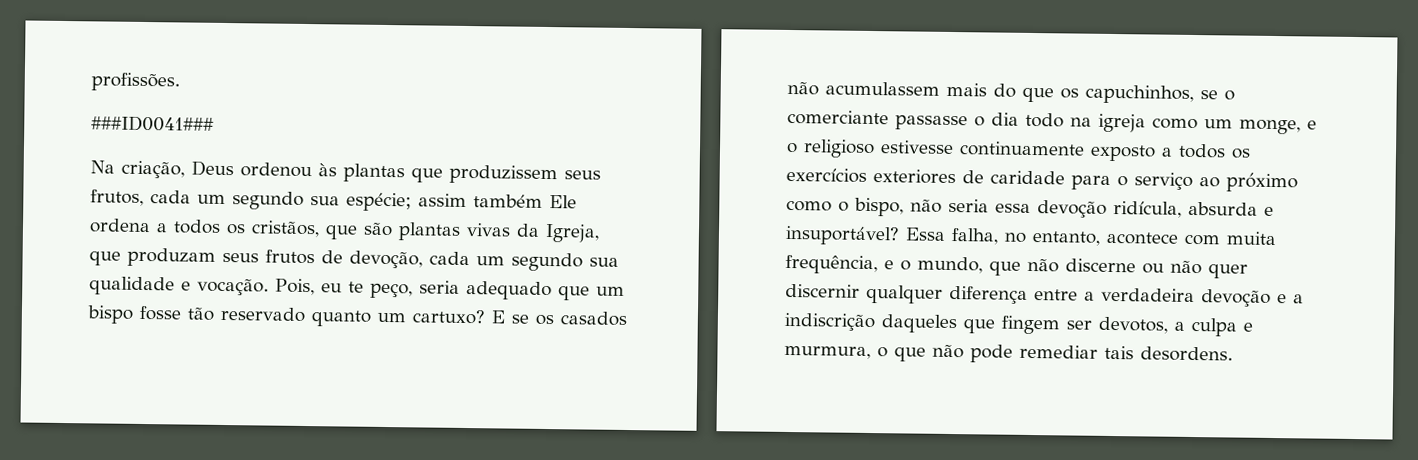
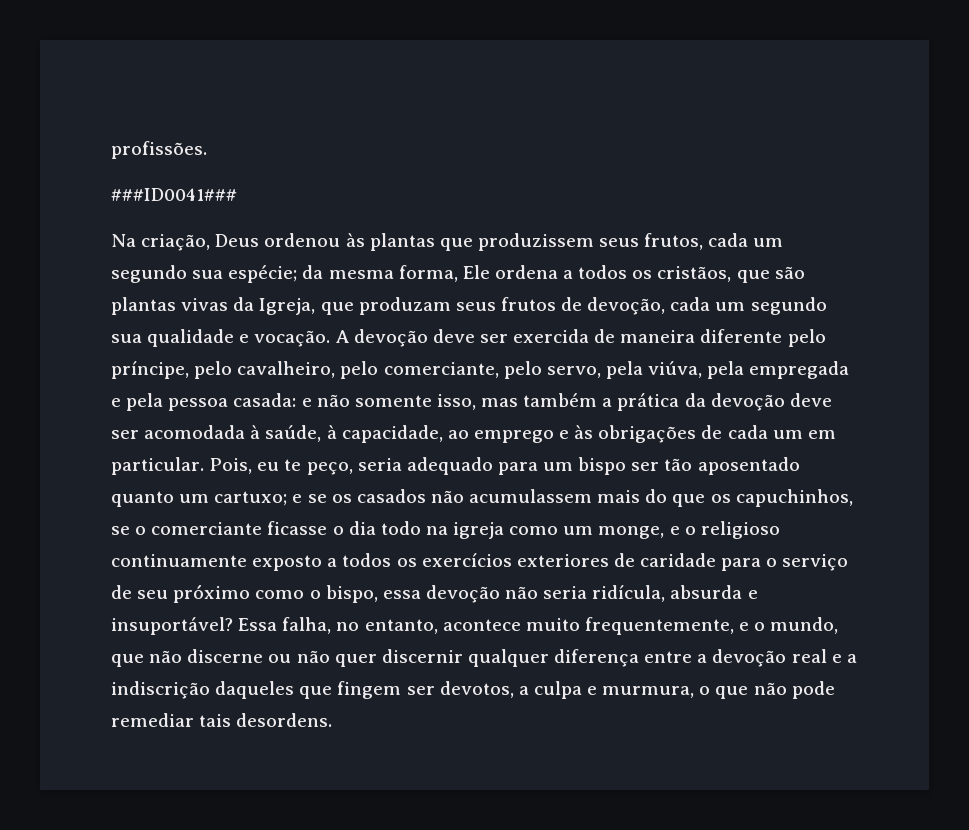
- Na criação, Deus ordenou às plantas que produzissem seus frutos, cada um segundo sua espécie; assim também Ele ordena a todos os cristãos, que são plantas vivas da Igreja, que produzam seus frutos de devoção, cada um segundo sua qualidade e vocação.
+ Na criação, Deus ordenou às plantas que produzissem seus frutos, cada um segundo sua espécie; da mesma forma, Ele ordena a todos os cristãos, que são plantas vivas da Igreja, que produzam seus frutos de devoção, cada um segundo sua qualidade e vocação.
+ A devoção deve ser exercida de maneira diferente pelo príncipe, pelo cavalheiro, pelo comerciante, pelo servo, pela viúva, pela empregada e pela pessoa casada: e não somente isso, mas também a prática da devoção deve ser acomodada à saúde, à capacidade, ao emprego e às obrigações de cada um em particular.
- Pois, eu te peço, seria adequado que um bispo fosse tão reservado quanto um cartuxo? E se os casados não acumulassem mais do que os capuchinhos, se o comerciante passasse o dia todo na igreja como um monge, e o religioso estivesse continuamente exposto a todos os exercícios exteriores de caridade para o serviço ao próximo como o bispo, não seria essa devoção ridícula, absurda e insuportável?
+ Pois, eu te peço, seria adequado para um bispo ser tão aposentado quanto um cartuxo; e se os casados não acumulassem mais do que os capuchinhos, se o comerciante ficasse o dia todo na igreja como um monge, e o religioso continuamente exposto a todos os exercícios exteriores de caridade para o serviço de seu próximo como o bispo, essa devoção não seria ridícula, absurda e insuportável?
- Essa falha, no entanto, acontece com muita frequência, e o mundo, que não discerne ou não quer discernir qualquer diferença entre a verdadeira devoção e a indiscrição daqueles que fingem ser devotos, a culpa e murmura, o que não pode remediar tais desordens.
+ Essa falha, no entanto, acontece muito frequentemente, e o mundo, que não discerne ou não quer discernir qualquer diferença entre a devoção real e a indiscrição daqueles que fingem ser devotos, a culpa e murmura, o que não pode remediar tais desordens.

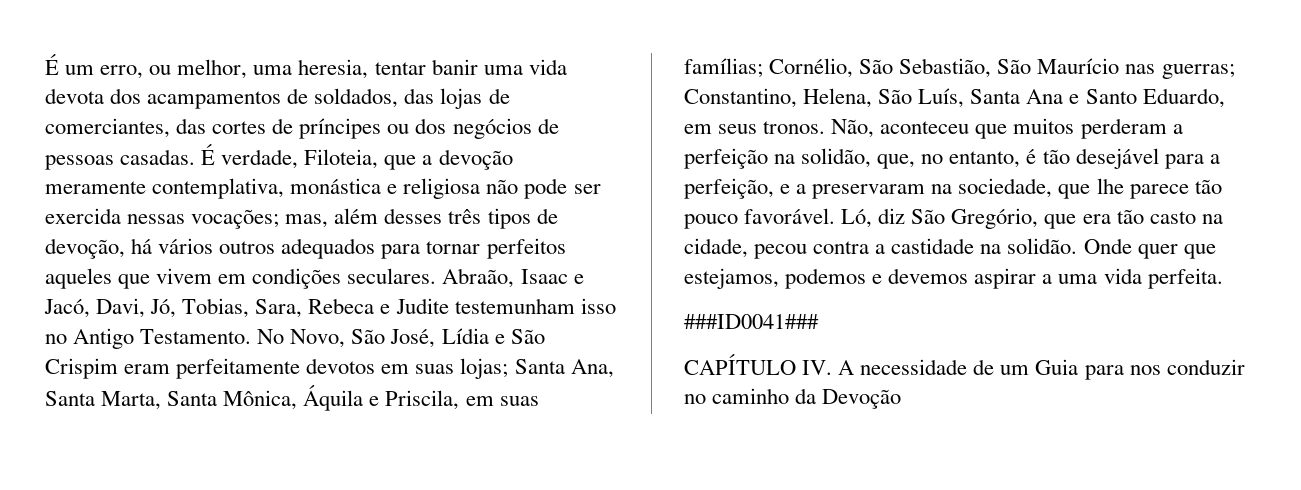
- profissões.
+ É um erro, ou melhor, uma heresia, tentar banir uma vida devota dos acampamentos de soldados, das lojas de comerciantes, das cortes de príncipes ou dos negócios de pessoas casadas. É verdade, Filoteia, que a devoção meramente contemplativa, monástica e religiosa não pode ser exercida nessas vocações; mas, além desses três tipos de devoção, há vários outros adequados para tornar perfeitos aqueles que vivem em condições seculares. Abraão, Isaac e Jacó, Davi, Jó, Tobias, Sara, Rebeca e Judite testemunham isso no Antigo Testamento. No Novo, São José, Lídia e São Crispim eram perfeitamente devotos em suas lojas; Santa Ana, Santa Marta, Santa Mônica, Áquila e Priscila, em suas famílias; Cornélio, São Sebastião, São Maurício nas guerras; Constantino, Helena, São Luís, Santa Ana e Santo Eduardo, em seus tronos. Não, aconteceu que muitos perderam a perfeição na solidão, que, no entanto, é tão desejável para a perfeição, e a preservaram na sociedade, que lhe parece tão pouco favorável. Ló, diz São Gregório, que era tão casto na cidade, pecou contra a castidade na solidão. Onde quer que estejamos, podemos e devemos aspirar a uma vida perfeita.
  ###ID0041###
- Na criação, Deus ordenou às plantas que produzissem seus frutos, cada um segundo sua espécie; da mesma forma, Ele ordena a todos os cristãos, que são plantas vivas da Igreja, que produzam seus frutos de devoção, cada um segundo sua qualidade e vocação. A devoção deve ser exercida de maneira diferente pelo príncipe, pelo cavalheiro, pelo comerciante, pelo servo, pela viúva, pela empregada e pela pessoa casada: e não somente isso, mas também a prática da devoção deve ser acomodada à saúde, à capacidade, ao emprego e às obrigações de cada um em particular. Pois, eu te peço, seria adequado para um bispo ser tão aposentado quanto um cartuxo; e se os casados não acumulassem mais do que os capuchinhos, se o comerciante ficasse o dia todo na igreja como um monge, e o religioso continuamente exposto a todos os exercícios exteriores de caridade para o serviço de seu próximo como o bispo, essa devoção não seria ridícula, absurda e insuportável? Essa falha, no entanto, acontece muito frequentemente, e o mundo, que não discerne ou não quer discernir qualquer diferença entre a devoção real e a indiscrição daqueles que fingem ser devotos, a culpa e murmura, o que não pode remediar tais desordens.
+ CAPÍTULO IV. A necessidade de um Guia para nos conduzir no caminho da Devoção

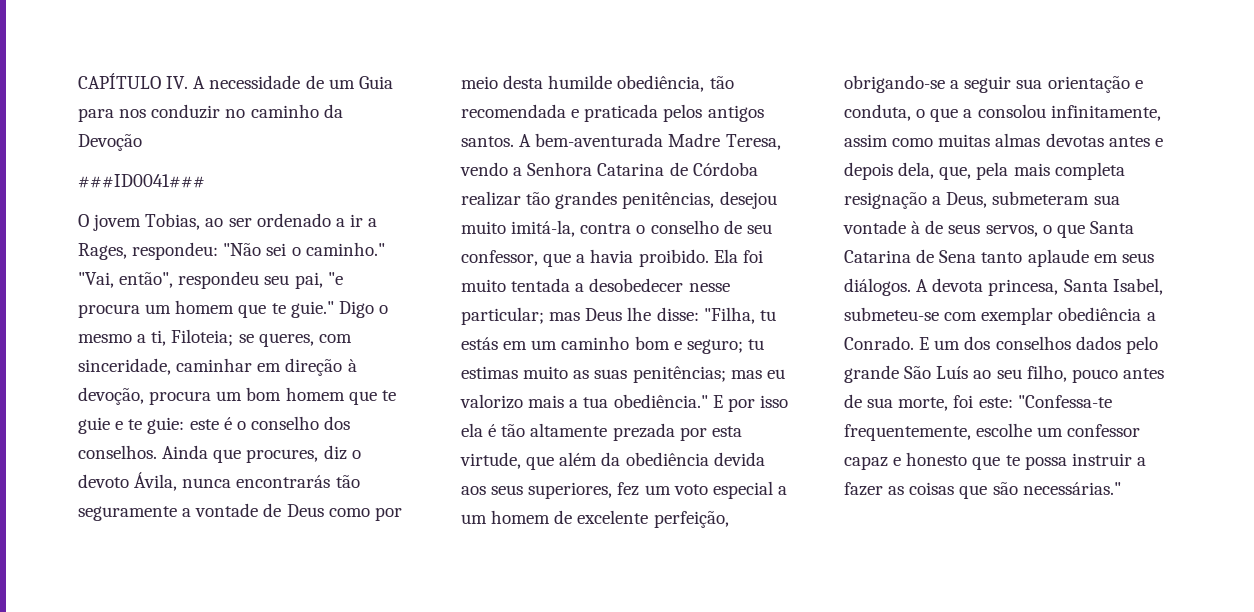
- É um erro, ou melhor, uma heresia, tentar banir uma vida devota dos acampamentos de soldados, das lojas de comerciantes, das cortes de príncipes ou dos negócios de pessoas casadas. É verdade, Filoteia, que a devoção meramente contemplativa, monástica e religiosa não pode ser exercida nessas vocações; mas, além desses três tipos de devoção, há vários outros adequados para tornar perfeitos aqueles que vivem em condições seculares. Abraão, Isaac e Jacó, Davi, Jó, Tobias, Sara, Rebeca e Judite testemunham isso no Antigo Testamento. No Novo, São José, Lídia e São Crispim eram perfeitamente devotos em suas lojas; Santa Ana, Santa Marta, Santa Mônica, Áquila e Priscila, em suas famílias; Cornélio, São Sebastião, São Maurício nas guerras; Constantino, Helena, São Luís, Santa Ana e Santo Eduardo, em seus tronos. Não, aconteceu que muitos perderam a perfeição na solidão, que, no entanto, é tão desejável para a perfeição, e a preservaram na sociedade, que lhe parece tão pouco favorável. Ló, diz São Gregório, que era tão casto na cidade, pecou contra a castidade na solidão. Onde quer que estejamos, podemos e devemos aspirar a uma vida perfeita.
- ###ID0041###
+ ###ID0041###
+ O jovem Tobias, ao ser ordenado a ir a Rages, respondeu: "Não sei o caminho." "Vai, então", respondeu seu pai, "e procura um homem que te guie." Digo o mesmo a ti, Filoteia; se queres, com sinceridade, caminhar em direção à devoção, procura um bom homem que te guie e te guie: este é o conselho dos conselhos. Ainda que procures, diz o devoto Ávila, nunca encontrarás tão seguramente a vontade de Deus como por meio desta humilde obediência, tão recomendada e praticada pelos antigos santos. A bem-aventurada Madre Teresa, vendo a Senhora Catarina de Córdoba realizar tão grandes penitências, desejou muito imitá-la, contra o conselho de seu confessor, que a havia proibido. Ela foi muito tentada a desobedecer nesse particular; mas Deus lhe disse: "Filha, tu estás em um caminho bom e seguro; tu estimas muito as suas penitências; mas eu valorizo mais a tua obediência." E por isso ela é tão altamente prezada por esta virtude, que além da obediência devida aos seus superiores, fez um voto especial a um homem de excelente perfeição, obrigando-se a seguir sua orientação e conduta, o que a consolou infinitamente, assim como muitas almas devotas antes e depois dela, que, pela mais completa resignação a Deus, submeteram sua vontade à de seus servos, o que Santa Catarina de Sena tanto aplaude em seus diálogos. A devota princesa, Santa Isabel, submeteu-se com exemplar obediência a Conrado. E um dos conselhos dados pelo grande São Luís ao seu filho, pouco antes de sua morte, foi este: "Confessa-te frequentemente, escolhe um confessor capaz e honesto que te possa instruir a fazer as coisas que são necessárias."

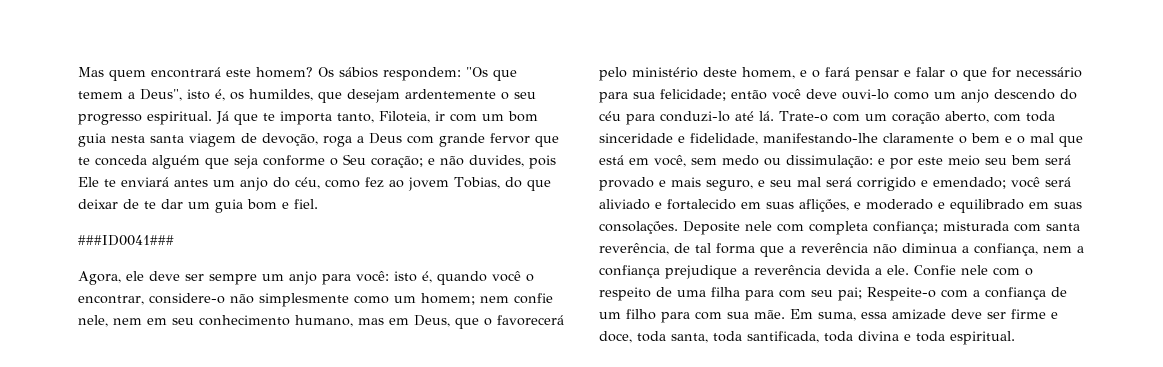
- CAPÍTULO IV. A necessidade de um Guia para nos conduzir no caminho da Devoção
+ Mas quem encontrará este homem? Os sábios respondem: "Os que temem a Deus", isto é, os humildes, que desejam ardentemente o seu progresso espiritual. Já que te importa tanto, Filoteia, ir com um bom guia nesta santa viagem de devoção, roga a Deus com grande fervor que te conceda alguém que seja conforme o Seu coração; e não duvides, pois Ele te enviará antes um anjo do céu, como fez ao jovem Tobias, do que deixar de te dar um guia bom e fiel.
  ###ID0041###
- O jovem Tobias, ao ser ordenado a ir a Rages, respondeu: "Não sei o caminho." "Vai, então", respondeu seu pai, "e procura um homem que te guie." Digo o mesmo a ti, Filoteia; se queres, com sinceridade, caminhar em direção à devoção, procura um bom homem que te guie e te guie: este é o conselho dos conselhos. Ainda que procures, diz o devoto Ávila, nunca encontrarás tão seguramente a vontade de Deus como por meio desta humilde obediência, tão recomendada e praticada pelos antigos santos. A bem-aventurada Madre Teresa, vendo a Senhora Catarina de Córdoba realizar tão grandes penitências, desejou muito imitá-la, contra o conselho de seu confessor, que a havia proibido. Ela foi muito tentada a desobedecer nesse particular; mas Deus lhe disse: "Filha, tu estás em um caminho bom e seguro; tu estimas muito as suas penitências; mas eu valorizo mais a tua obediência." E por isso ela é tão altamente prezada por esta virtude, que além da obediência devida aos seus superiores, fez um voto especial a um homem de excelente perfeição, obrigando-se a seguir sua orientação e conduta, o que a consolou infinitamente, assim como muitas almas devotas antes e depois dela, que, pela mais completa resignação a Deus, submeteram sua vontade à de seus servos, o que Santa Catarina de Sena tanto aplaude em seus diálogos. A devota princesa, Santa Isabel, submeteu-se com exemplar obediência a Conrado. E um dos conselhos dados pelo grande São Luís ao seu filho, pouco antes de sua morte, foi este: "Confessa-te frequentemente, escolhe um confessor capaz e honesto que te possa instruir a fazer as coisas que são necessárias."
+ Agora, ele deve ser sempre um anjo para você: isto é, quando você o encontrar, considere-o não simplesmente como um homem; nem confie nele, nem em seu conhecimento humano, mas em Deus, que o favorecerá pelo ministério deste homem, e o fará pensar e falar o que for necessário para sua felicidade; então você deve ouvi-lo como um anjo descendo do céu para conduzi-lo até lá. Trate-o com um coração aberto, com toda sinceridade e fidelidade, manifestando-lhe claramente o bem e o mal que está em você, sem medo ou dissimulação: e por este meio seu bem será provado e mais seguro, e seu mal será corrigido e emendado; você será aliviado e fortalecido em suas aflições, e moderado e equilibrado em suas consolações. Deposite nele com completa confiança; misturada com santa reverência, de tal forma que a reverência não diminua a confiança, nem a confiança prejudique a reverência devida a ele. Confie nele com o respeito de uma filha para com seu pai; Respeite-o com a confiança de um filho para com sua mãe. Em suma, essa amizade deve ser firme e doce, toda santa, toda santificada, toda divina e toda espiritual.

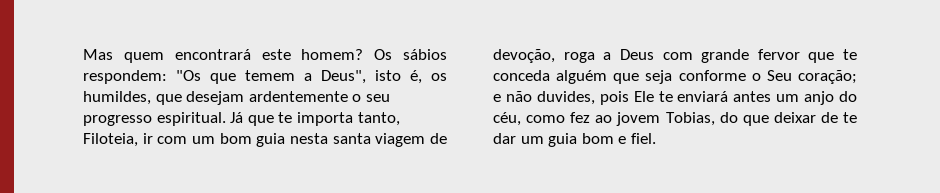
- ###ID0041###
- Agora, ele deve ser sempre um anjo para você: isto é, quando você o encontrar, considere-o não simplesmente como um homem; nem confie nele, nem em seu conhecimento humano, mas em Deus, que o favorecerá pelo ministério deste homem, e o fará pensar e falar o que for necessário para sua felicidade; então você deve ouvi-lo como um anjo descendo do céu para conduzi-lo até lá. Trate-o com um coração aberto, com toda sinceridade e fidelidade, manifestando-lhe claramente o bem e o mal que está em você, sem medo ou dissimulação: e por este meio seu bem será provado e mais seguro, e seu mal será corrigido e emendado; você será aliviado e fortalecido em suas aflições, e moderado e equilibrado em suas consolações. Deposite nele com completa confiança; misturada com santa reverência, de tal forma que a reverência não diminua a confiança, nem a confiança prejudique a reverência devida a ele. Confie nele com o respeito de uma filha para com seu pai; Respeite-o com a confiança de um filho para com sua mãe. Em suma, essa amizade deve ser firme e doce, toda santa, toda santificada, toda divina e toda espiritual.

